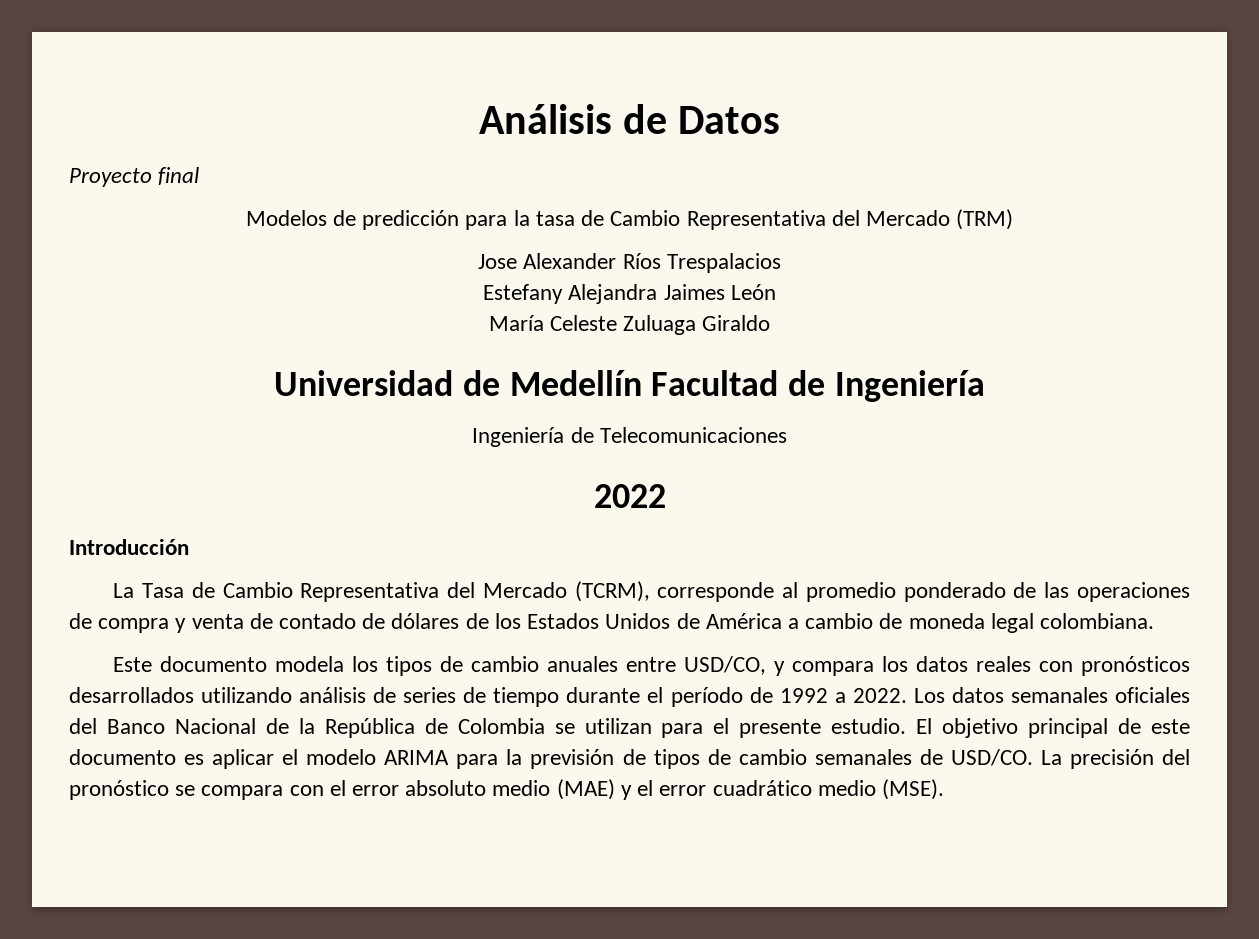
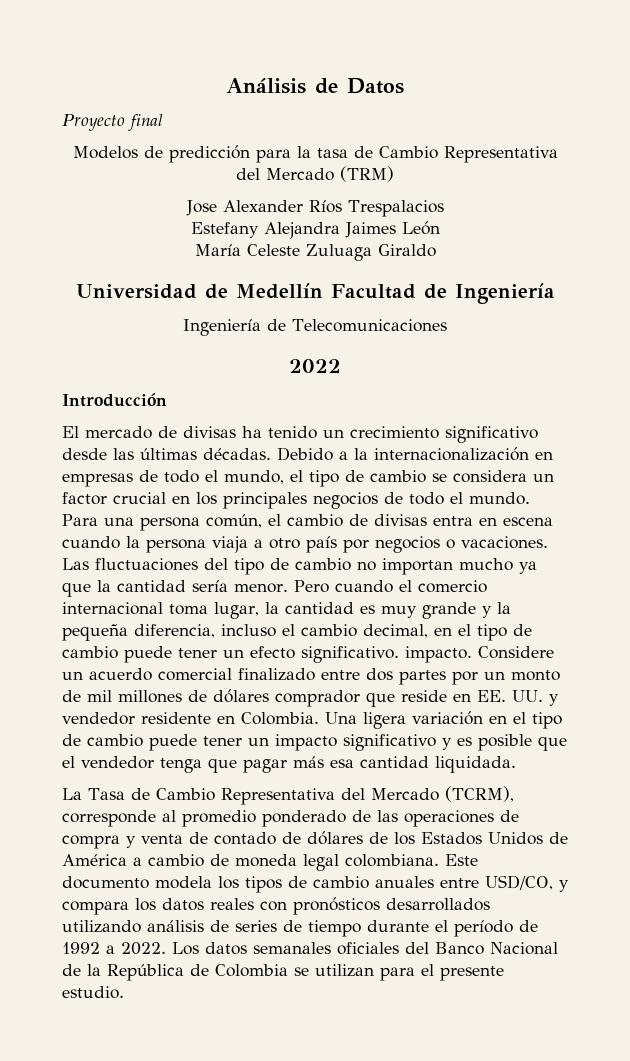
+ El mercado de divisas ha tenido un crecimiento significativo desde las últimas décadas. Debido a la internacionalización en empresas de todo el mundo, el tipo de cambio se considera un factor crucial en los principales negocios de todo el mundo. Para una persona común, el cambio de divisas entra en escena cuando la persona viaja a otro país por negocios o vacaciones. Las fluctuaciones del tipo de cambio no importan mucho ya que la cantidad sería menor. Pero cuando el comercio internacional toma lugar, la cantidad es muy grande y la pequeña diferencia, incluso el cambio decimal, en el tipo de cambio puede tener un efecto significativo. impacto. Considere un acuerdo comercial finalizado entre dos partes por un monto de mil millones de dólares comprador que reside en EE. UU. y vendedor residente en Colombia. Una ligera variación en el tipo de cambio puede tener un impacto significativo y es posible que el vendedor tenga que pagar más esa cantidad liquidada.
- La Tasa de Cambio Representativa del Mercado (TCRM), corresponde al promedio ponderado de las operaciones de compra y venta de contado de dólares de los Estados Unidos de América a cambio de moneda legal colombiana.
- Este documento modela los tipos de cambio anuales entre USD/CO, y compara los datos reales con pronósticos desarrollados utilizando análisis de series de tiempo durante el período de 1992 a 2022.
+ La Tasa de Cambio Representativa del Mercado (TCRM), corresponde al promedio ponderado de las operaciones de compra y venta de contado de dólares de los Estados Unidos de América a cambio de moneda legal colombiana. Este documento modela los tipos de cambio anuales entre USD/CO, y compara los datos reales con pronósticos desarrollados utilizando análisis de series de tiempo durante el período de 1992 a 2022.
- El objetivo principal de este documento es aplicar el modelo ARIMA para la previsión de tipos de cambio semanales de USD/CO. La precisión del pronóstico se compara con el error absoluto medio (MAE) y el error cuadrático medio (MSE).

